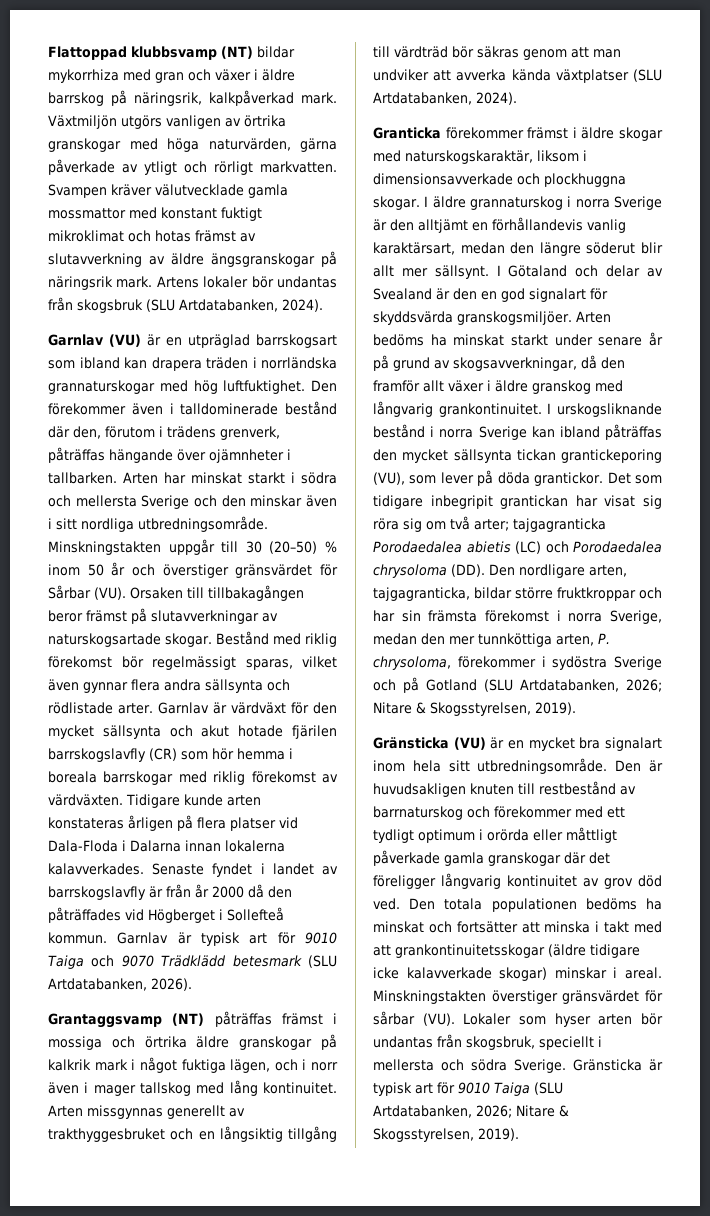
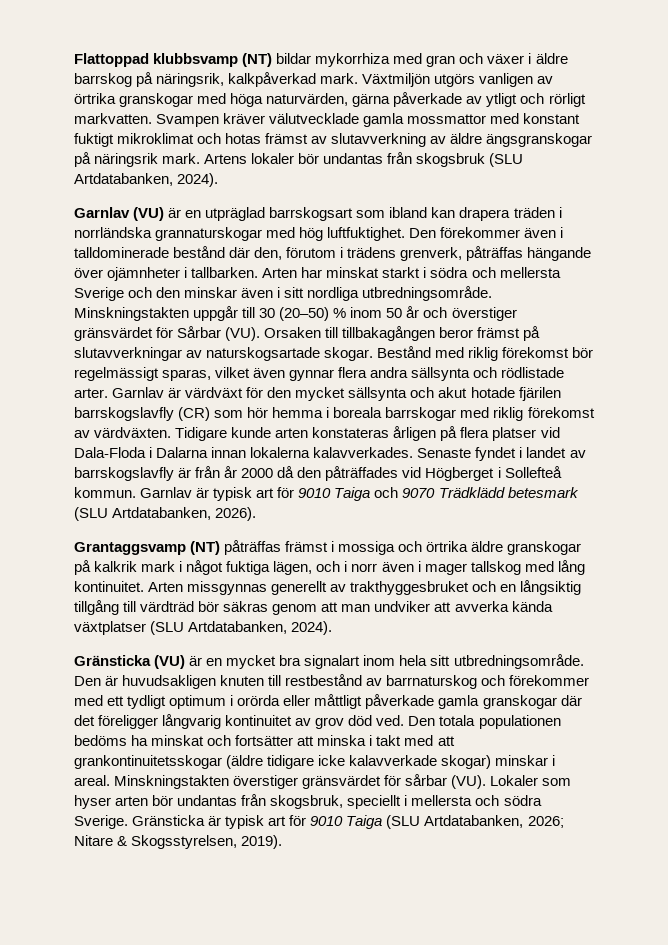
- Granticka förekommer främst i äldre skogar med naturskogskaraktär, liksom i dimensionsavverkade och plockhuggna skogar. I äldre grannaturskog i norra Sverige är den alltjämt en förhållandevis vanlig karaktärsart, medan den längre söderut blir allt mer sällsynt. I Götaland och delar av Svealand är den en god signalart för skyddsvärda granskogsmiljöer. Arten bedöms ha minskat starkt under senare år på grund av skogsavverkningar, då den framför allt växer i äldre granskog med långvarig grankontinuitet. I urskogsliknande bestånd i norra Sverige kan ibland påträffas den mycket sällsynta tickan grantickeporing (VU), som lever på döda grantickor. Det som tidigare inbegripit grantickan har visat sig röra sig om två arter; tajgagranticka Porodaedalea abietis (LC) och Porodaedalea chrysoloma (DD). Den nordligare arten, tajgagranticka, bildar större fruktkroppar och har sin främsta förekomst i norra Sverige, medan den mer tunnköttiga arten, P. chrysoloma, förekommer i sydöstra Sverige och på Gotland (SLU Artdatabanken, 2026; Nitare & Skogsstyrelsen, 2019).

